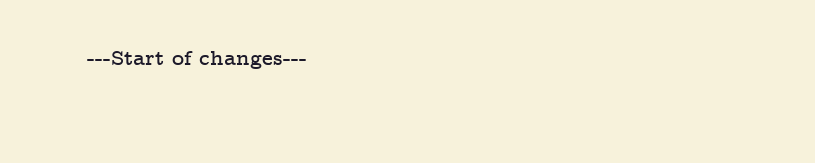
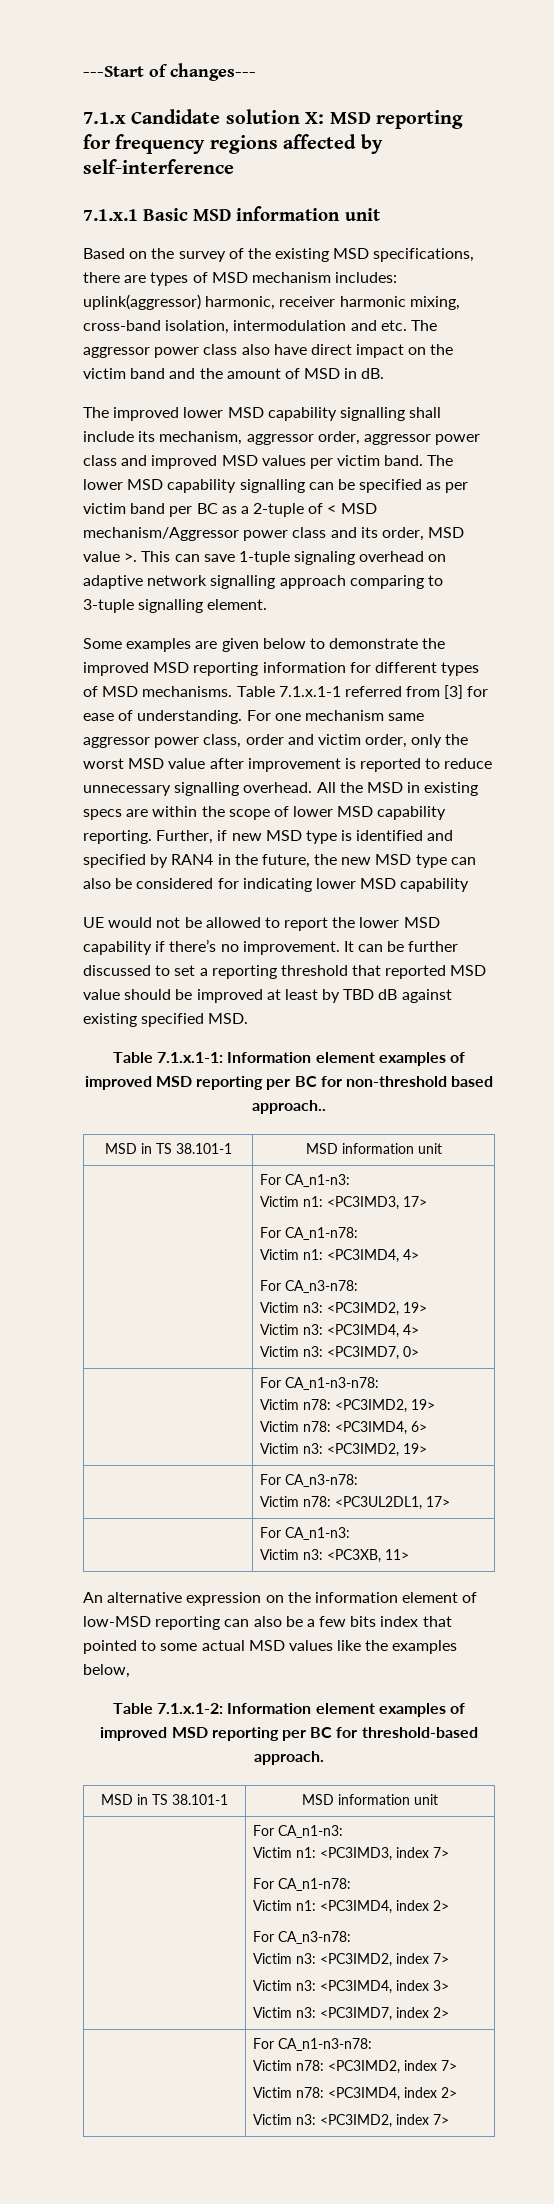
+ 7.1.x Candidate solution X: MSD reporting for frequency regions affected by self-interference
+ 7.1.x.1 Basic MSD information unit
+ Based on the survey of the existing MSD specifications, there are types of MSD mechanism includes: uplink(aggressor) harmonic, receiver harmonic mixing, cross-band isolation, intermodulation and etc. The aggressor power class also have direct impact on the victim band and the amount of MSD in dB.
+ The improved lower MSD capability signalling shall include its mechanism, aggressor order, aggressor power class and improved MSD values per victim band. The lower MSD capability signalling can be specified as per victim band per BC as a 2-tuple of < MSD mechanism/Aggressor power class and its order, MSD value >. This can save 1-tuple signaling overhead on adaptive network signalling approach comparing to 3-tuple signalling element.
+ Some examples are given below to demonstrate the improved MSD reporting information for different types of MSD mechanisms. Table 7.1.x.1-1 referred from [3] for ease of understanding. For one mechanism same aggressor power class, order and victim order, only the worst MSD value after improvement is reported to reduce unnecessary signalling overhead. All the MSD in existing specs are within the scope of lower MSD capability reporting. Further, if new MSD type is identified and specified by RAN4 in the future, the new MSD type can also be considered for indicating lower MSD capability
+ UE would not be allowed to report the lower MSD capability if there’s no improvement. It can be further discussed to set a reporting threshold that reported MSD value should be improved at least by TBD dB against existing specified MSD.
+ Table 7.1.x.1-1: Information element examples of improved MSD reporting per BC for non-threshold based approach..
+ MSD in TS 38.101-1 | MSD information unit
+ | For CA_n1-n3:
+ Victim n1: <PC3IMD3, 17>
+ For CA_n1-n78:
+ Victim n1: <PC3IMD4, 4>
+ For CA_n3-n78:
+ Victim n3: <PC3IMD2, 19>
+ Victim n3: <PC3IMD4, 4>
+ Victim n3: <PC3IMD7, 0>
+ | For CA_n1-n3-n78:
+ Victim n78: <PC3IMD2, 19>
+ Victim n78: <PC3IMD4, 6>
+ Victim n3: <PC3IMD2, 19>
+ | For CA_n3-n78:
+ Victim n78: <PC3UL2DL1, 17>
+ | For CA_n1-n3:
+ Victim n3: <PC3XB, 11>
+ An alternative expression on the information element of low-MSD reporting can also be a few bits index that pointed to some actual MSD values like the examples below,
+ Table 7.1.x.1-2: Information element examples of improved MSD reporting per BC for threshold-based approach.
+ MSD in TS 38.101-1 | MSD information unit
+ | For CA_n1-n3:
+ Victim n1: <PC3IMD3, index 7>
+ For CA_n1-n78:
+ Victim n1: <PC3IMD4, index 2>
+ For CA_n3-n78:
+ Victim n3: <PC3IMD2, index 7>
+ Victim n3: <PC3IMD4, index 3>
+ Victim n3: <PC3IMD7, index 2>
+ | For CA_n1-n3-n78:
+ Victim n78: <PC3IMD2, index 7>
+ Victim n78: <PC3IMD4, index 2>
+ Victim n3: <PC3IMD2, index 7>

